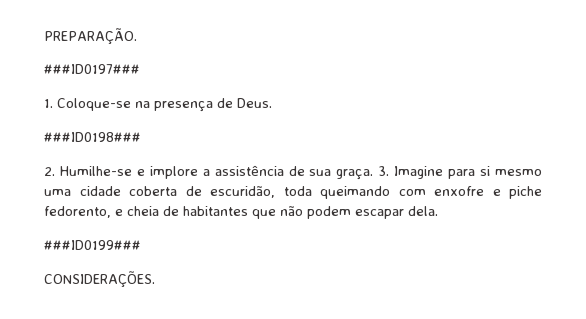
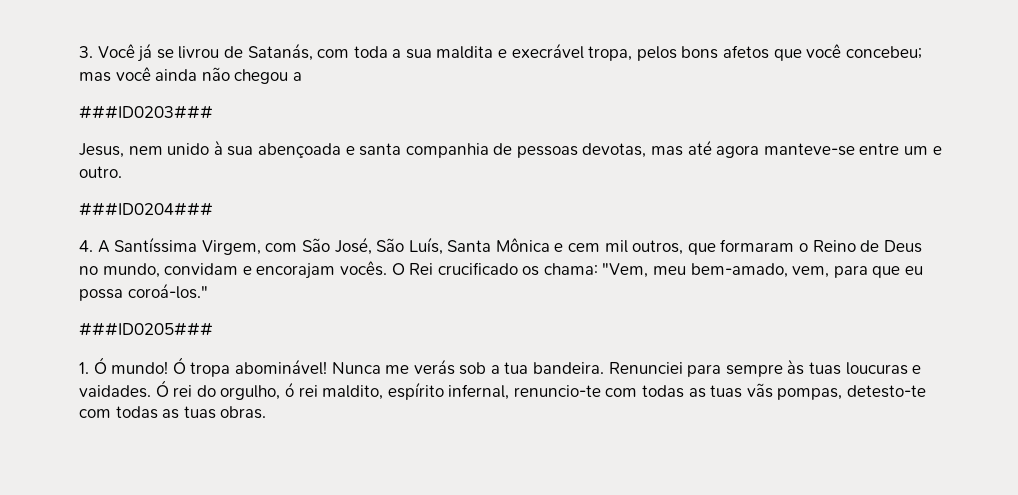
- PREPARAÇÃO.
- ###ID0197###
- 1. Coloque-se na presença de Deus.
- ###ID0198###
- 2. Humilhe-se e implore a assistência de sua graça. 3. Imagine para si mesmo uma cidade coberta de escuridão, toda queimando com enxofre e piche fedorento, e cheia de habitantes que não podem escapar dela.
- ###ID0199###
- CONSIDERAÇÕES.
+ 3. Você já se livrou de Satanás, com toda a sua maldita e execrável tropa, pelos bons afetos que você concebeu; mas você ainda não chegou a
+ ###ID0203###
+ Jesus, nem unido à sua abençoada e santa companhia de pessoas devotas, mas até agora manteve-se entre um e outro.
+ ###ID0204###
+ 4. A Santíssima Virgem, com São José, São Luís, Santa Mônica e cem mil outros, que formaram o Reino de Deus no mundo, convidam e encorajam vocês. O Rei crucificado os chama: "Vem, meu bem-amado, vem, para que eu possa coroá-los."
+ ###ID0205###
+ 1. Ó mundo! Ó tropa abominável! Nunca me verás sob a tua bandeira. Renunciei para sempre às tuas loucuras e vaidades. Ó rei do orgulho, ó rei maldito, espírito infernal, renuncio-te com todas as tuas vãs pompas, detesto-te com todas as tuas obras.

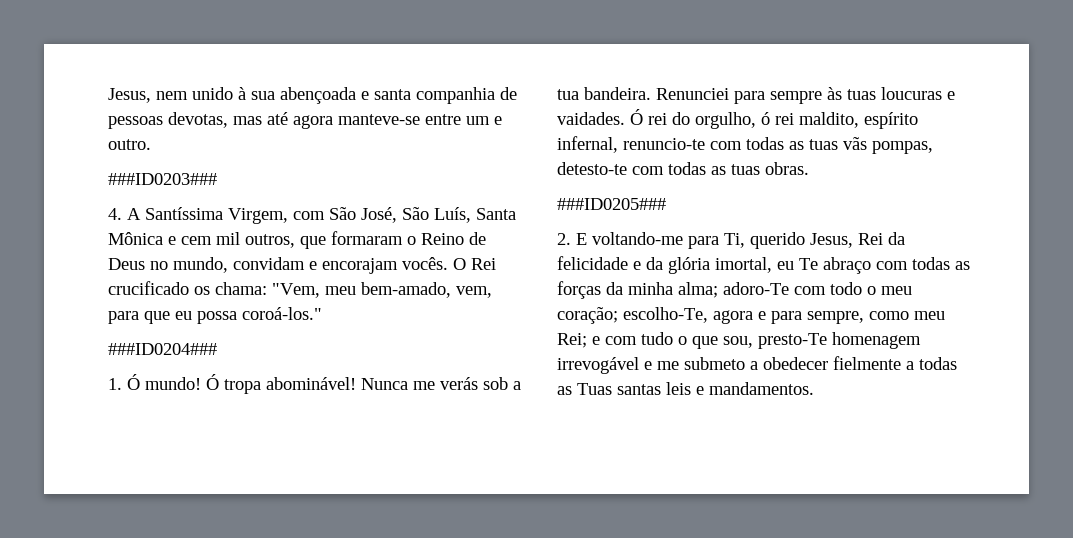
- 3. Você já se livrou de Satanás, com toda a sua maldita e execrável tropa, pelos bons afetos que você concebeu; mas você ainda não chegou a
- ###ID0203###
- ###ID0204###
+ ###ID0203###
- ###ID0205###
+ ###ID0204###
+ ###ID0205###
+ 2. E voltando-me para Ti, querido Jesus, Rei da felicidade e da glória imortal, eu Te abraço com todas as forças da minha alma; adoro-Te com todo o meu coração; escolho-Te, agora e para sempre, como meu Rei; e com tudo o que sou, presto-Te homenagem irrevogável e me submeto a obedecer fielmente a todas as Tuas santas leis e mandamentos.

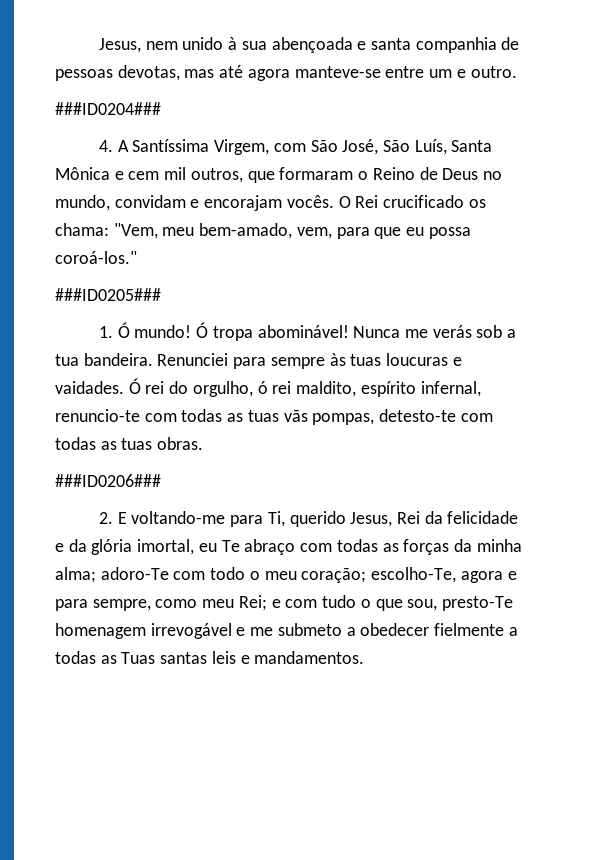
- ###ID0203###
+ ###ID0204###
- ###ID0204###
+ ###ID0205###
- ###ID0205###
+ ###ID0206###

